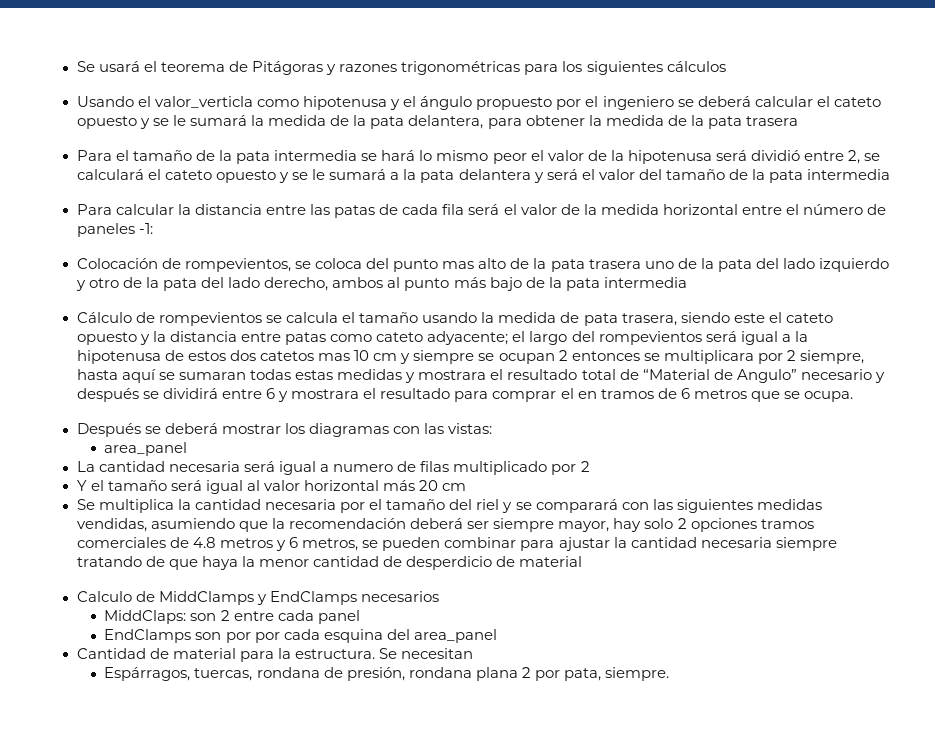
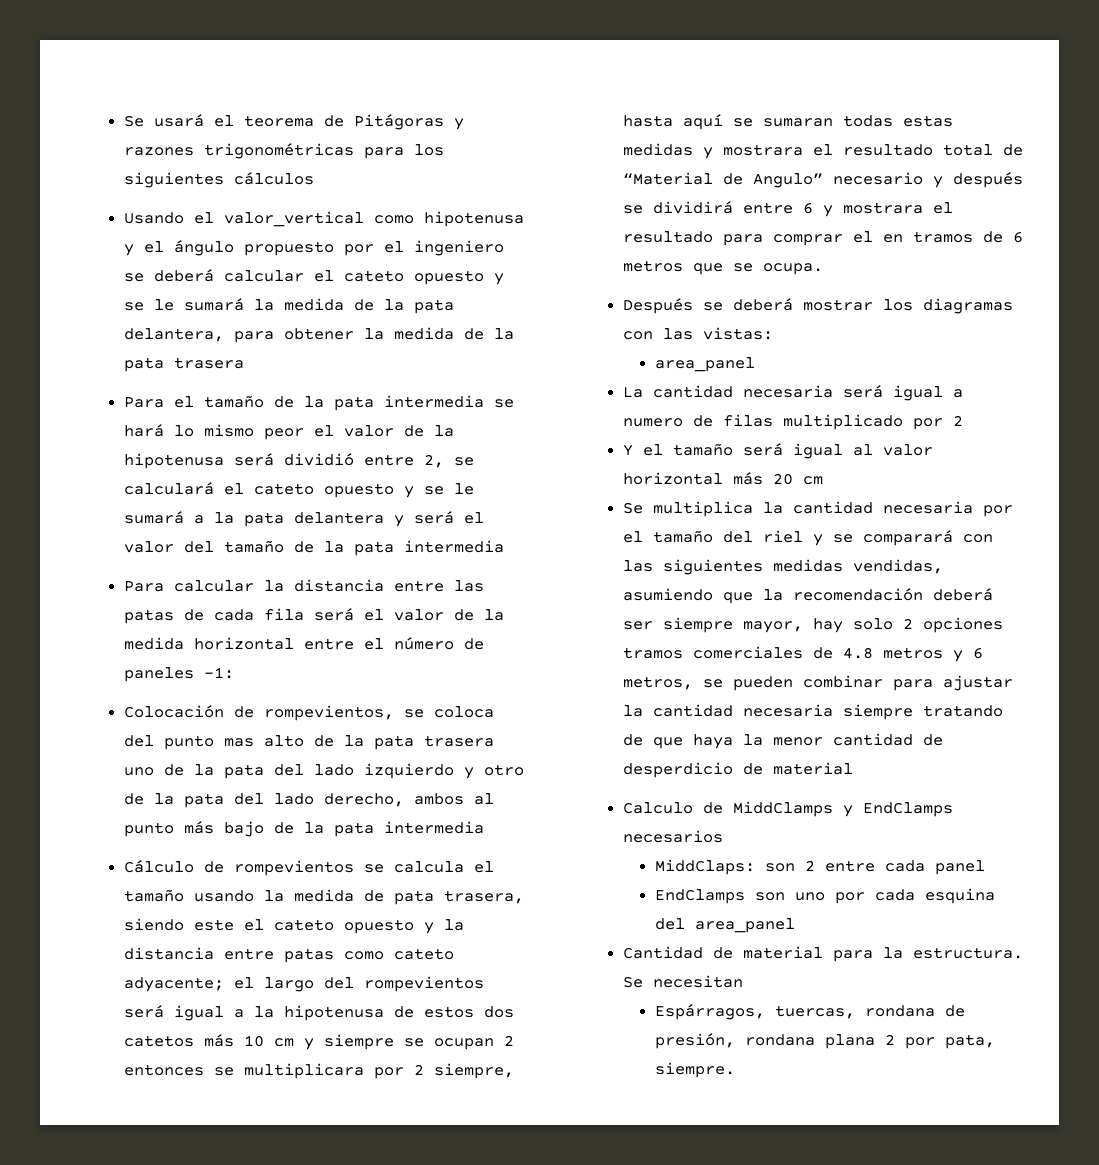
- Usando el valor_verticla como hipotenusa y el ángulo propuesto por el ingeniero se deberá calcular el cateto opuesto y se le sumará la medida de la pata delantera, para obtener la medida de la pata trasera
+ Usando el valor_vertical como hipotenusa y el ángulo propuesto por el ingeniero se deberá calcular el cateto opuesto y se le sumará la medida de la pata delantera, para obtener la medida de la pata trasera
- el largo del rompevientos será igual a la hipotenusa de estos dos catetos mas 10 cm y siempre se ocupan 2 entonces se multiplicara por 2 siempre, hasta aquí se sumaran todas estas medidas y mostrara el resultado total de “Material de Angulo” necesario y después se dividirá entre 6 y mostrara el resultado para comprar el en tramos de 6 metros que se ocupa.
+ el largo del rompevientos será igual a la hipotenusa de estos dos catetos más 10 cm y siempre se ocupan 2 entonces se multiplicara por 2 siempre, hasta aquí se sumaran todas estas medidas y mostrara el resultado total de “Material de Angulo” necesario y después se dividirá entre 6 y mostrara el resultado para comprar el en tramos de 6 metros que se ocupa.
- EndClamps son por por cada esquina del area_panel
+ EndClamps son uno por cada esquina del area_panel

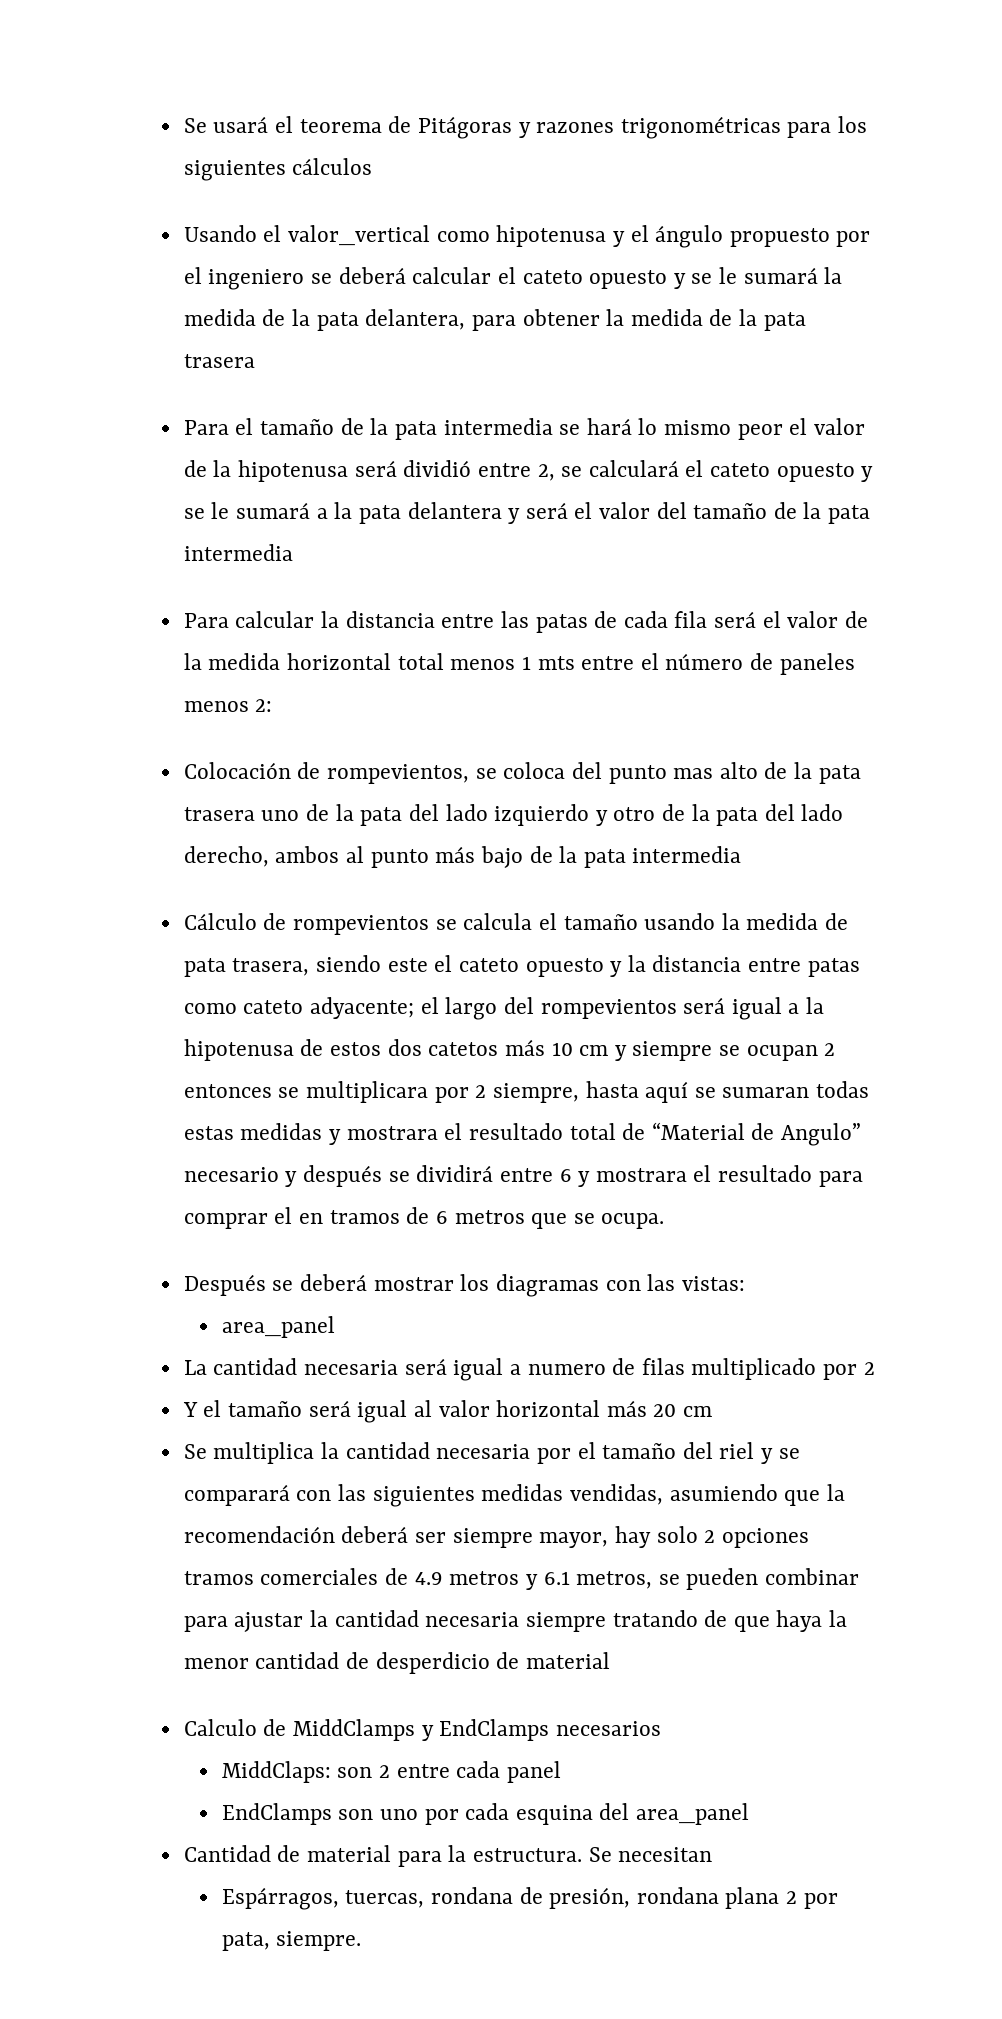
- Para calcular la distancia entre las patas de cada fila será el valor de la medida horizontal entre el número de paneles -1:
+ Para calcular la distancia entre las patas de cada fila será el valor de la medida horizontal total menos 1 mts entre el número de paneles menos 2:
- Se multiplica la cantidad necesaria por el tamaño del riel y se comparará con las siguientes medidas vendidas, asumiendo que la recomendación deberá ser siempre mayor, hay solo 2 opciones tramos comerciales de 4.8 metros y 6 metros, se pueden combinar para ajustar la cantidad necesaria siempre tratando de que haya la menor cantidad de desperdicio de material
+ Se multiplica la cantidad necesaria por el tamaño del riel y se comparará con las siguientes medidas vendidas, asumiendo que la recomendación deberá ser siempre mayor, hay solo 2 opciones tramos comerciales de 4.9 metros y 6.1 metros, se pueden combinar para ajustar la cantidad necesaria siempre tratando de que haya la menor cantidad de desperdicio de material

